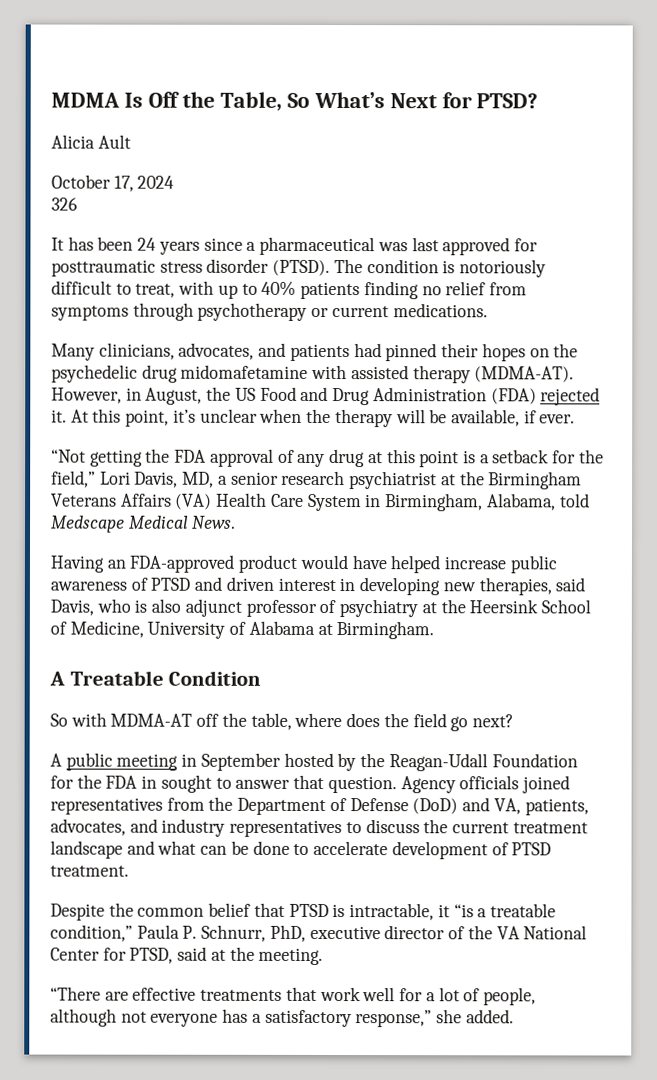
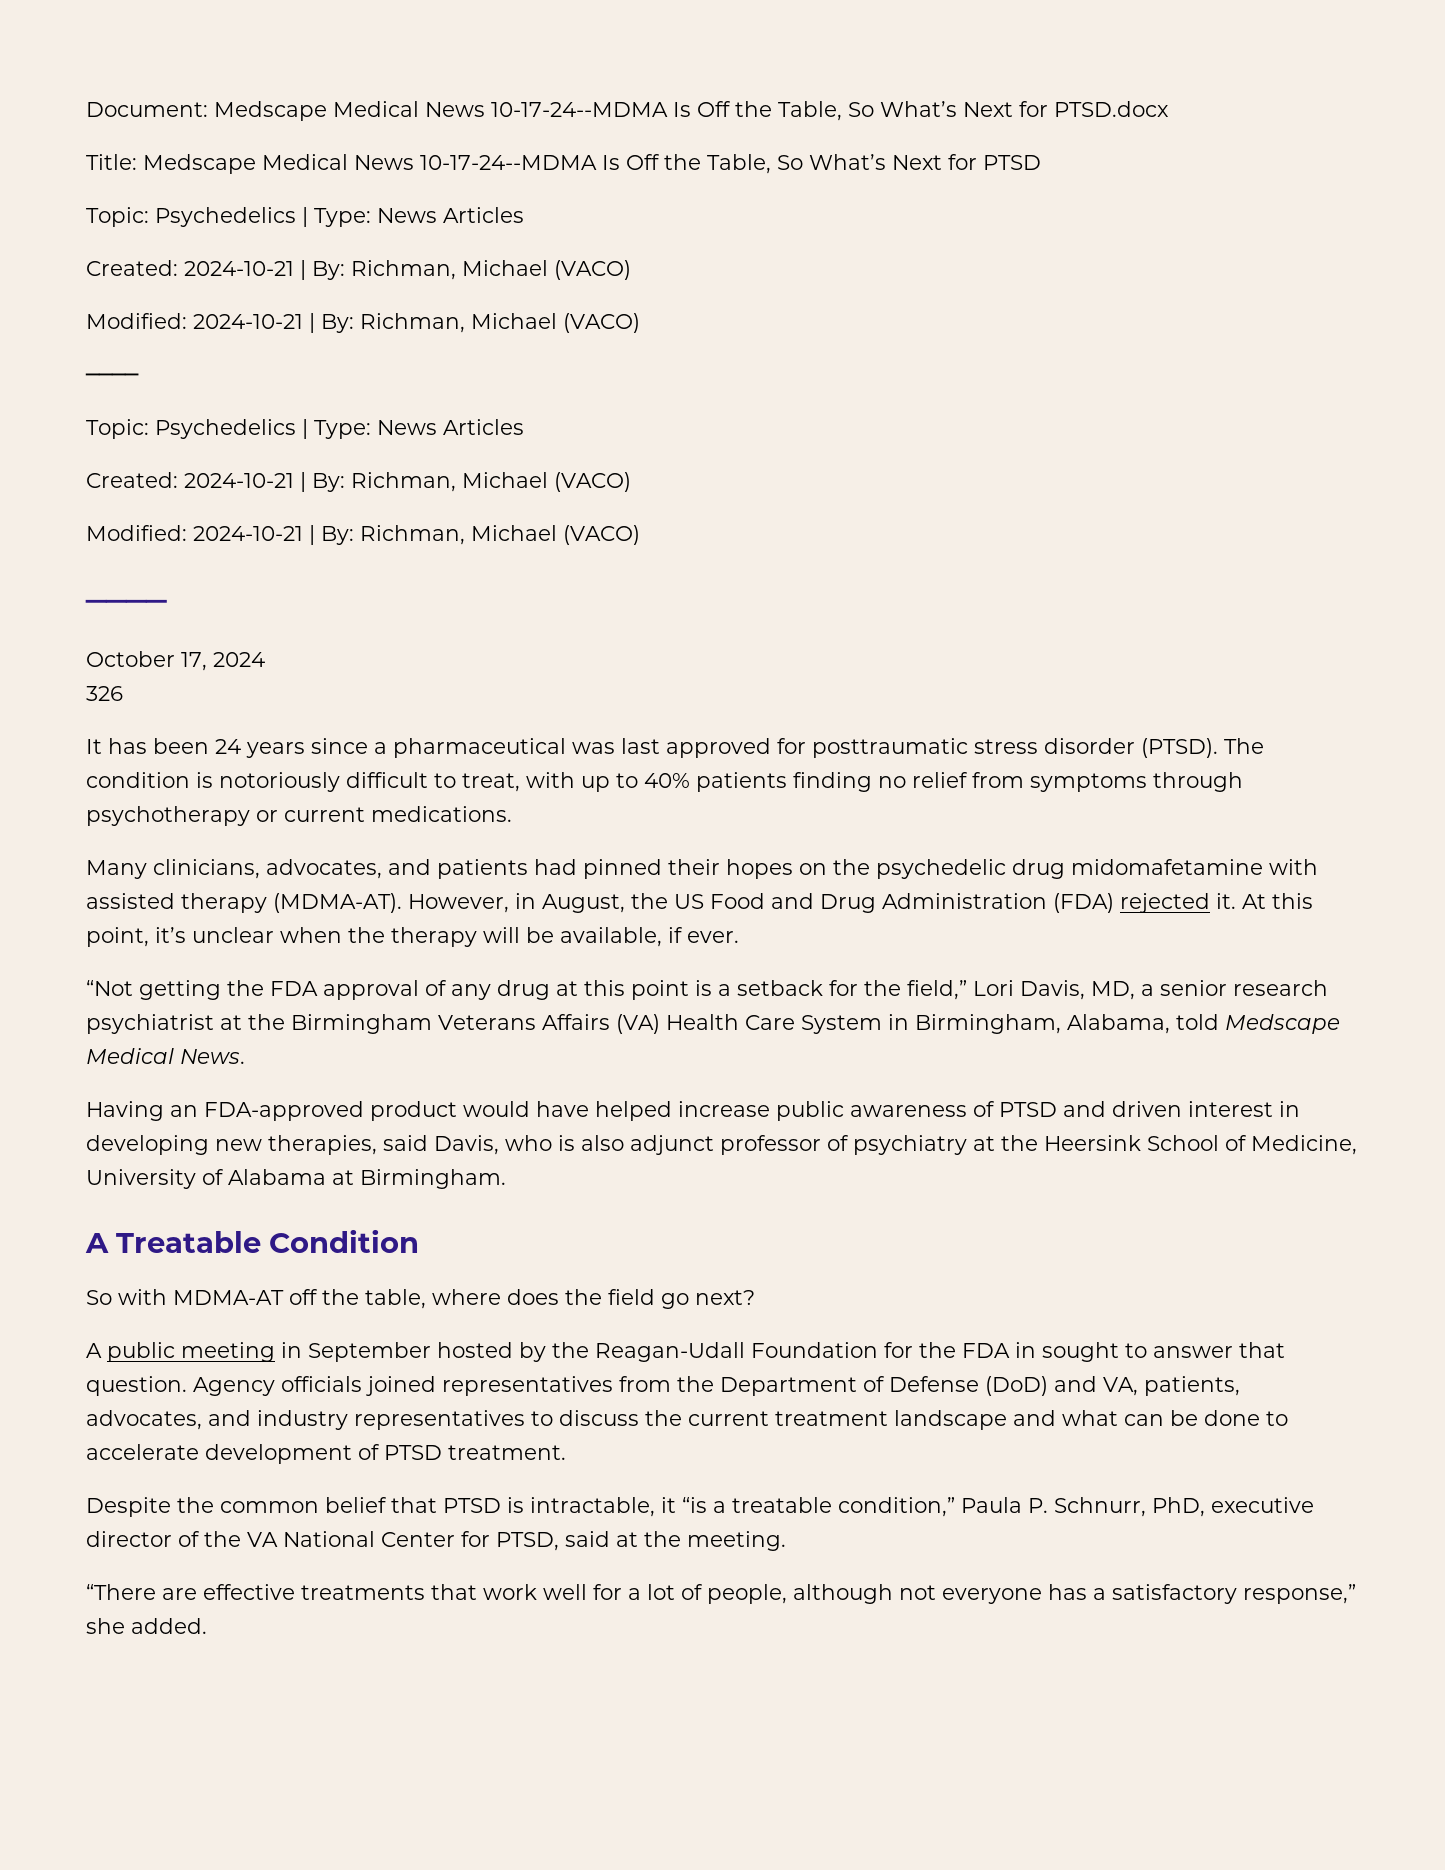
- MDMA Is Off the Table, So What’s Next for PTSD?
- Alicia Ault
+ Document: Medscape Medical News 10-17-24--MDMA Is Off the Table, So What’s Next for PTSD.docx
+ Title: Medscape Medical News 10-17-24--MDMA Is Off the Table, So What’s Next for PTSD
+ Topic: Psychedelics | Type: News Articles
+ Created: 2024-10-21 | By: Richman, Michael (VACO)
+ Modified: 2024-10-21 | By: Richman, Michael (VACO)
+ ────
+ Topic: Psychedelics | Type: News Articles
+ Created: 2024-10-21 | By: Richman, Michael (VACO)
+ Modified: 2024-10-21 | By: Richman, Michael (VACO)
+ ────

